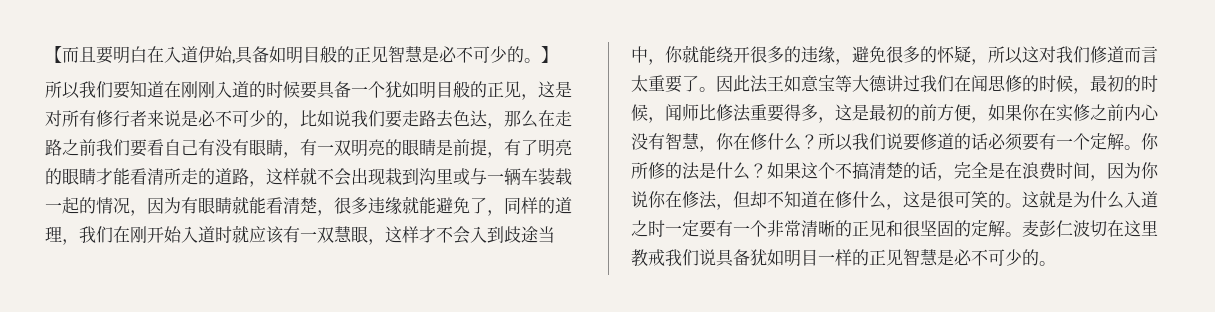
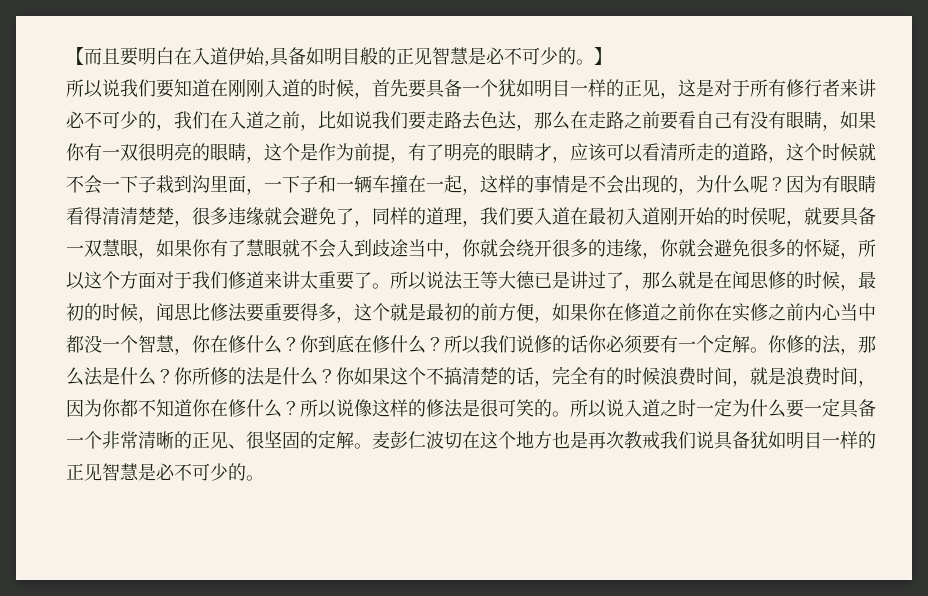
- 所以我们要知道在刚刚入道的时候要具备一个犹如明目般的正见，这是对所有修行者来说是必不可少的，比如说我们要走路去色达，那么在走路之前我们要看自己有没有眼睛，有一双明亮的眼睛是前提，有了明亮的眼睛才能看清所走的道路，这样就不会出现栽到沟里或与一辆车装载一起的情况，因为有眼睛就能看清楚，很多违缘就能避免了，同样的道理，我们在刚开始入道时就应该有一双慧眼，这样才不会入到歧途当中，你就能绕开很多的违缘，避免很多的怀疑，所以这对我们修道而言太重要了。
+ 所以说我们要知道在刚刚入道的时候，首先要具备一个犹如明目一样的正见，这是对于所有修行者来讲必不可少的，我们在入道之前，比如说我们要走路去色达，那么在走路之前要看自己有没有眼睛，如果你有一双很明亮的眼睛，这个是作为前提，有了明亮的眼睛才，应该可以看清所走的道路，这个时候就不会一下子栽到沟里面，一下子和一辆车撞在一起，这样的事情是不会出现的，为什么呢？因为有眼睛看得清清楚楚，很多违缘就会避免了，同样的道理，我们要入道在最初入道刚开始的时侯呢，就要具备一双慧眼，如果你有了慧眼就不会入到歧途当中，你就会绕开很多的违缘，你就会避免很多的怀疑，所以这个方面对于我们修道来讲太重要了。
- 因此法王如意宝等大德讲过我们在闻思修的时候，最初的时候，闻师比修法重要得多，这是最初的前方便，如果你在实修之前内心没有智慧，你在修什么？
+ 所以说法王等大德已是讲过了，那么就是在闻思修的时候，最初的时候，闻思比修法要重要得多，这个就是最初的前方便，如果你在修道之前你在实修之前内心当中都没一个智慧，你在修什么？
- 所以我们说要修道的话必须要有一个定解。
+ 你到底在修什么？所以我们说修的话你必须要有一个定解。
- 你所修的法是什么？
+ 你修的法，那么法是什么？你所修的法是什么？
- 如果这个不搞清楚的话，完全是在浪费时间，因为你说你在修法，但却不知道在修什么，这是很可笑的。这就是为什么入道之时一定要有一个非常清晰的正见和很坚固的定解。
+ 你如果这个不搞清楚的话，完全有的时候浪费时间，就是浪费时间，因为你都不知道你在修什么？所以说像这样的修法是很可笑的。所以说入道之时一定为什么要一定具备一个非常清晰的正见、很坚固的定解。
- 麦彭仁波切在这里教戒我们说具备犹如明目一样的正见智慧是必不可少的。
+ 麦彭仁波切在这个地方也是再次教戒我们说具备犹如明目一样的正见智慧是必不可少的。

